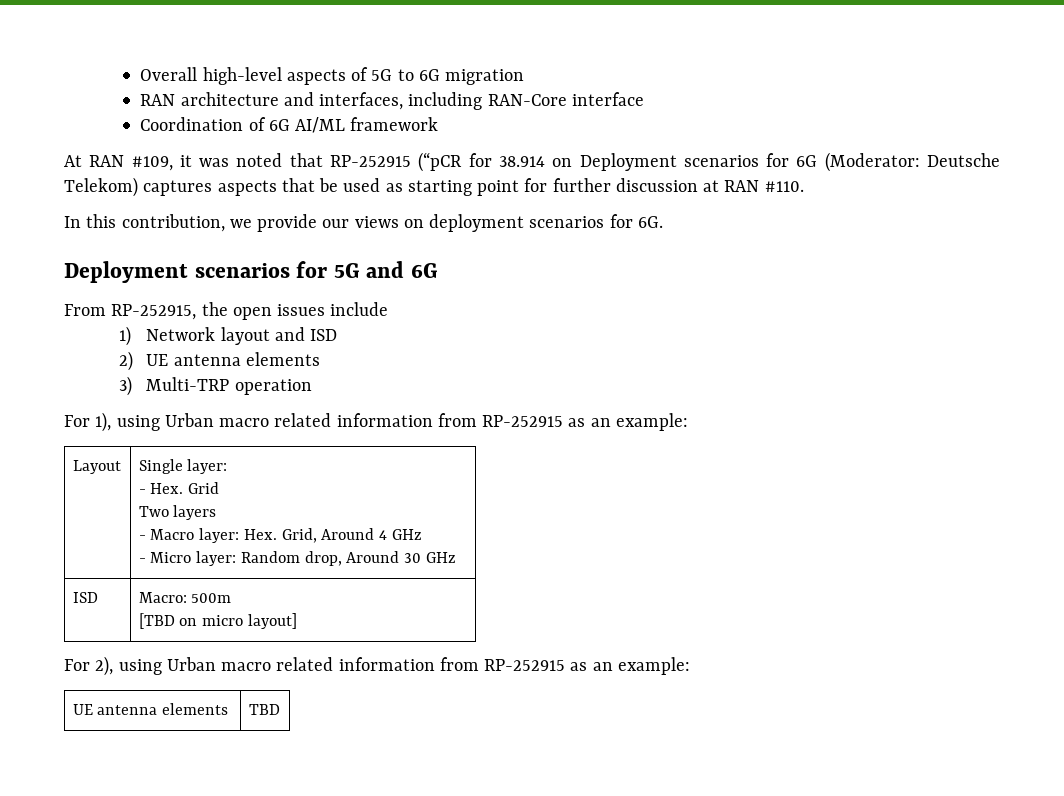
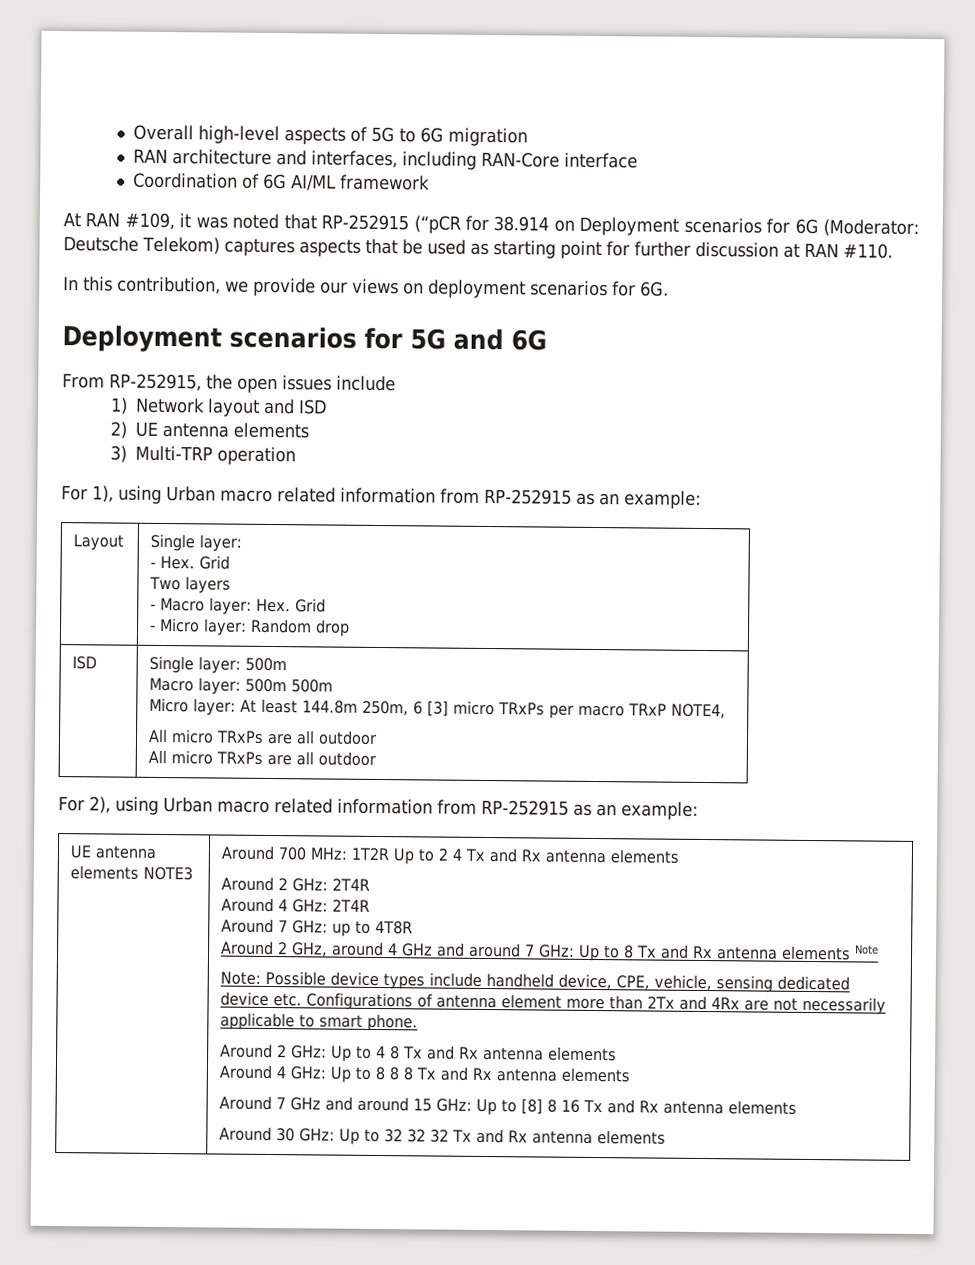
  Layout | Single layer:
  - Hex. Grid
  Two layers
- - Macro layer: Hex. Grid, Around 4 GHz
- - Micro layer: Random drop, Around 30 GHz
+ - Macro layer: Hex. Grid
+ - Micro layer: Random drop
- ISD | Macro: 500m
- [TBD on micro layout]
+ ISD | Single layer: 500m
+ Macro layer: 500m 500m
+ Micro layer: At least 144.8m 250m, 6 [3] micro TRxPs per macro TRxP NOTE4,
+ All micro TRxPs are all outdoor
+ All micro TRxPs are all outdoor
- UE antenna elements | TBD
+ UE antenna elements NOTE3 | Around 700 MHz: 1T2R Up to 2 4 Tx and Rx antenna elements
+ Around 2 GHz: 2T4R
+ Around 4 GHz: 2T4R
+ Around 7 GHz: up to 4T8R
+ Around 2 GHz, around 4 GHz and around 7 GHz: Up to 8 Tx and Rx antenna elements Note
+ Note: Possible device types include handheld device, CPE, vehicle, sensing dedicated device etc. Configurations of antenna element more than 2Tx and 4Rx are not necessarily applicable to smart phone.
+ Around 2 GHz: Up to 4 8 Tx and Rx antenna elements
+ Around 4 GHz: Up to 8 8 8 Tx and Rx antenna elements
+ Around 7 GHz and around 15 GHz: Up to [8] 8 16 Tx and Rx antenna elements
+ Around 30 GHz: Up to 32 32 32 Tx and Rx antenna elements

